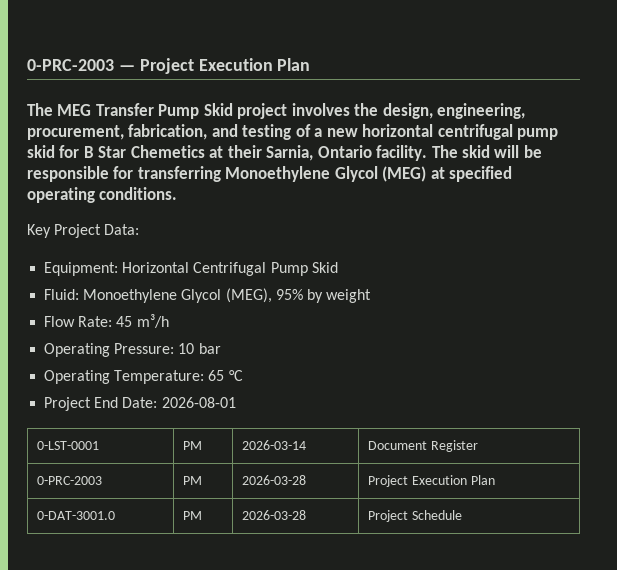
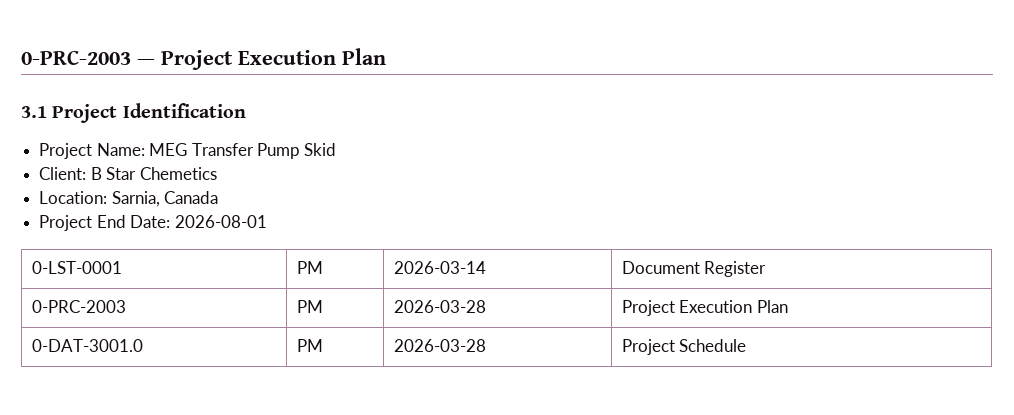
- The MEG Transfer Pump Skid project involves the design, engineering, procurement, fabrication, and testing of a new horizontal centrifugal pump skid for B Star Chemetics at their Sarnia, Ontario facility. The skid will be responsible for transferring Monoethylene Glycol (MEG) at specified operating conditions.
- Key Project Data:
- Equipment: Horizontal Centrifugal Pump Skid
- Fluid: Monoethylene Glycol (MEG), 95% by weight
- Flow Rate: 45 m³/h
- Operating Pressure: 10 bar
- Operating Temperature: 65 °C
+ 3.1 Project Identification
+ Project Name: MEG Transfer Pump Skid
+ Client: B Star Chemetics
+ Location: Sarnia, Canada

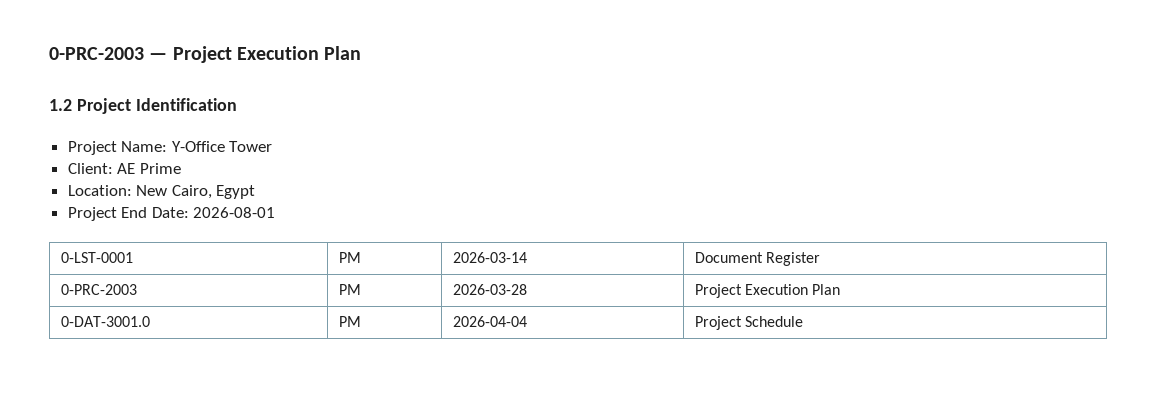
- 3.1 Project Identification
+ 1.2 Project Identification
- Project Name: MEG Transfer Pump Skid
- Client: B Star Chemetics
- Location: Sarnia, Canada
+ Project Name: Y-Office Tower
+ Client: AE Prime
+ Location: New Cairo, Egypt
- 0-DAT-3001.0 | PM | 2026-03-28 | Project Schedule
+ 0-DAT-3001.0 | PM | 2026-04-04 | Project Schedule

